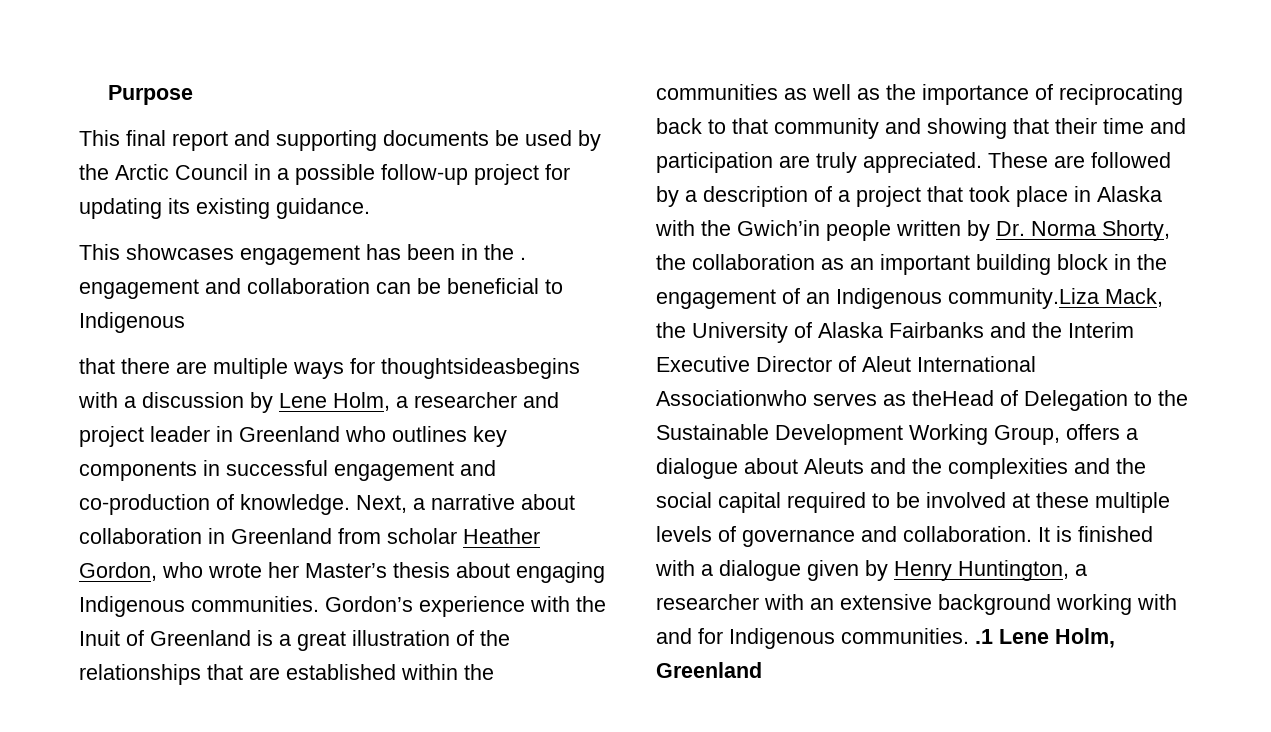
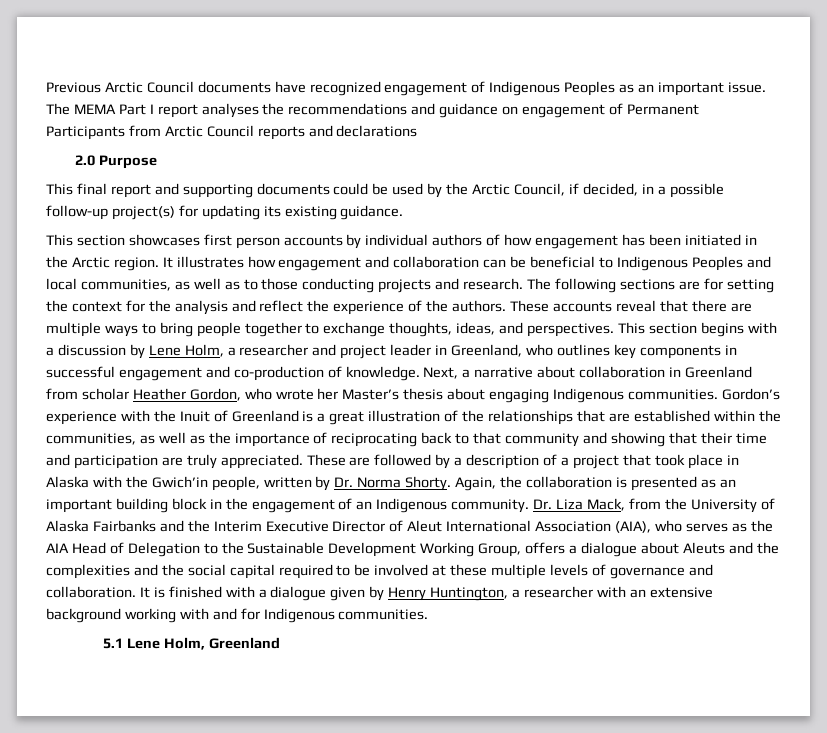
- Purpose
+ Previous Arctic Council documents have recognized engagement of Indigenous Peoples as an important issue. The MEMA Part I report analyses the recommendations and guidance on engagement of Permanent Participants from Arctic Council reports and declarations
+ 2.0 Purpose
- This final report and supporting documents be used by the Arctic Council in a possible follow-up project for updating its existing guidance.
+ This final report and supporting documents could be used by the Arctic Council, if decided, in a possible follow-up project(s) for updating its existing guidance.
- This showcases engagement has been in the . engagement and collaboration can be beneficial to Indigenous
- that there are multiple ways for thoughtsideasbegins with a discussion by Lene Holm, a researcher and project leader in Greenland who outlines key components in successful engagement and co-production of knowledge.
+ This section showcases first person accounts by individual authors of how engagement has been initiated in the Arctic region. It illustrates how engagement and collaboration can be beneficial to Indigenous Peoples and local communities, as well as to those conducting projects and research. The following sections are for setting the context for the analysis and reflect the experience of the authors. These accounts reveal that there are multiple ways to bring people together to exchange thoughts, ideas, and perspectives. This section begins with a discussion by Lene Holm, a researcher and project leader in Greenland, who outlines key components in successful engagement and co-production of knowledge.
- Gordon’s experience with the Inuit of Greenland is a great illustration of the relationships that are established within the communities as well as the importance of reciprocating back to that community and showing that their time and participation are truly appreciated.
+ Gordon’s experience with the Inuit of Greenland is a great illustration of the relationships that are established within the communities, as well as the importance of reciprocating back to that community and showing that their time and participation are truly appreciated.
- These are followed by a description of a project that took place in Alaska with the Gwich’in people written by Dr. Norma Shorty, the collaboration as an important building block in the engagement of an Indigenous community.Liza Mack, the University of Alaska Fairbanks and the Interim Executive Director of Aleut International Associationwho serves as theHead of Delegation to the Sustainable Development Working Group, offers a dialogue about Aleuts and the complexities and the social capital required to be involved at these multiple levels of governance and collaboration.
+ These are followed by a description of a project that took place in Alaska with the Gwich’in people, written by Dr. Norma Shorty. Again, the collaboration is presented as an important building block in the engagement of an Indigenous community. Dr. Liza Mack, from the University of Alaska Fairbanks and the Interim Executive Director of Aleut International Association (AIA), who serves as the AIA Head of Delegation to the Sustainable Development Working Group, offers a dialogue about Aleuts and the complexities and the social capital required to be involved at these multiple levels of governance and collaboration.
- It is finished with a dialogue given by Henry Huntington, a researcher with an extensive background working with and for Indigenous communities. .1 Lene Holm, Greenland
+ It is finished with a dialogue given by Henry Huntington, a researcher with an extensive background working with and for Indigenous communities.
+ 5.1 Lene Holm, Greenland

